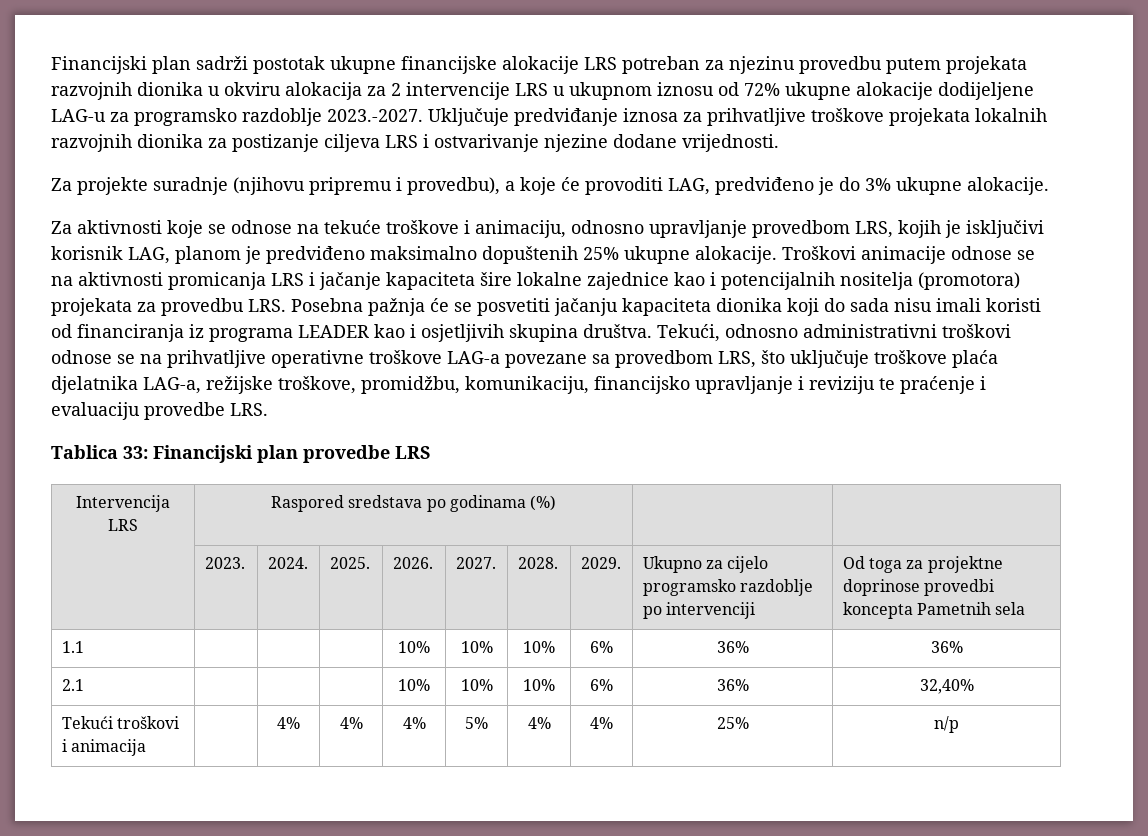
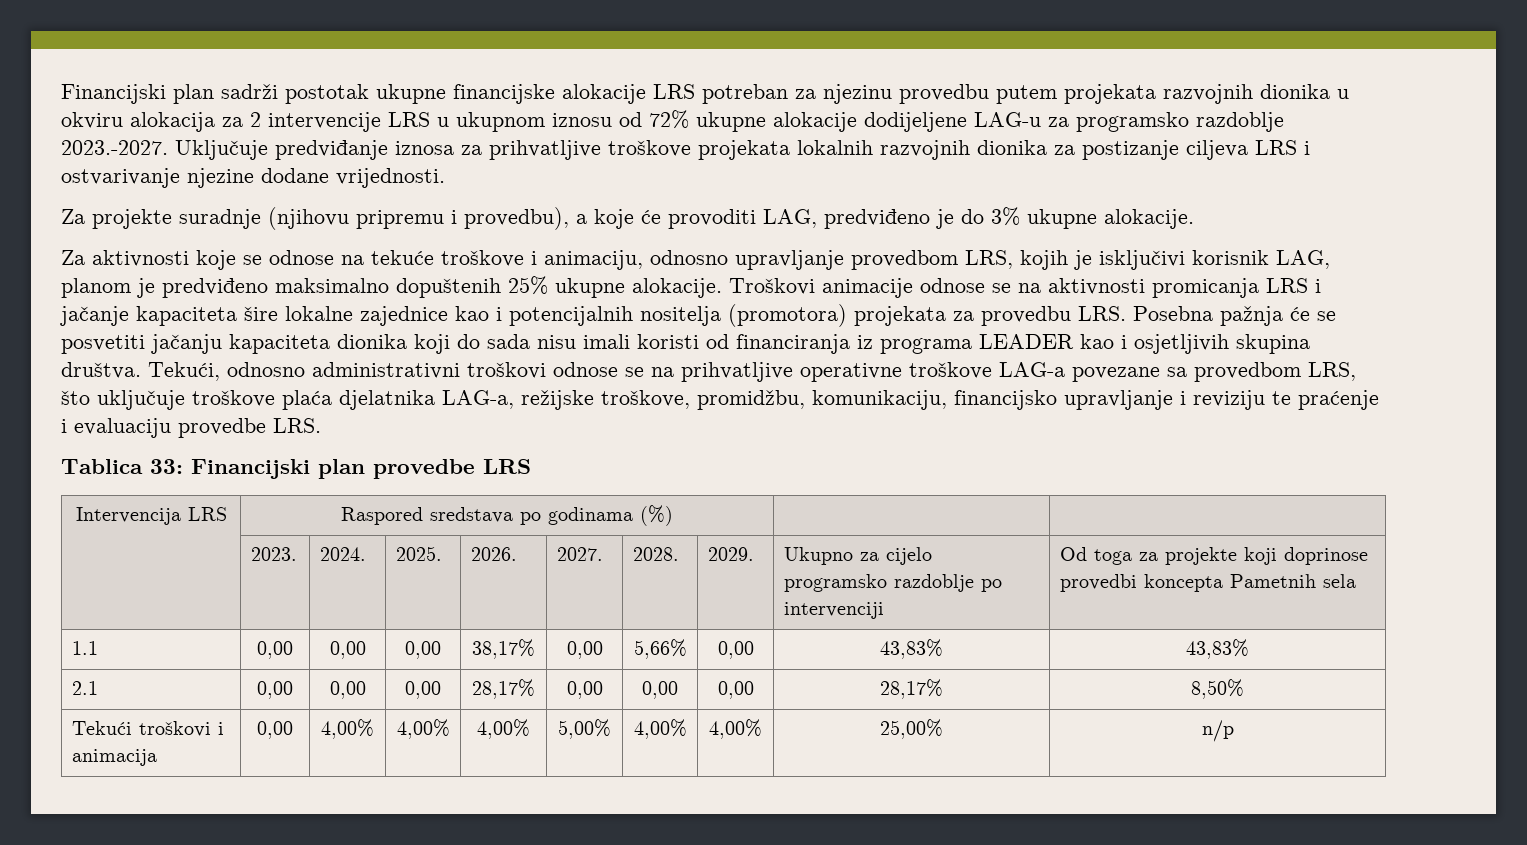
- | 2023. | 2024. | 2025. | 2026. | 2027. | 2028. | 2029. | Ukupno za cijelo programsko razdoblje po intervenciji | Od toga za projektne doprinose provedbi koncepta Pametnih sela
+ | 2023. | 2024. | 2025. | 2026. | 2027. | 2028. | 2029. | Ukupno za cijelo programsko razdoblje po intervenciji | Od toga za projekte koji doprinose provedbi koncepta Pametnih sela
- 1.1 | | | | 10% | 10% | 10% | 6% | 36% | 36%
- 2.1 | | | | 10% | 10% | 10% | 6% | 36% | 32,40%
- Tekući troškovi i animacija | | 4% | 4% | 4% | 5% | 4% | 4% | 25% | n/p
+ 1.1 | 0,00 | 0,00 | 0,00 | 38,17% | 0,00 | 5,66% | 0,00 | 43,83% | 43,83%
+ 2.1 | 0,00 | 0,00 | 0,00 | 28,17% | 0,00 | 0,00 | 0,00 | 28,17% | 8,50%
+ Tekući troškovi i animacija | 0,00 | 4,00% | 4,00% | 4,00% | 5,00% | 4,00% | 4,00% | 25,00% | n/p

